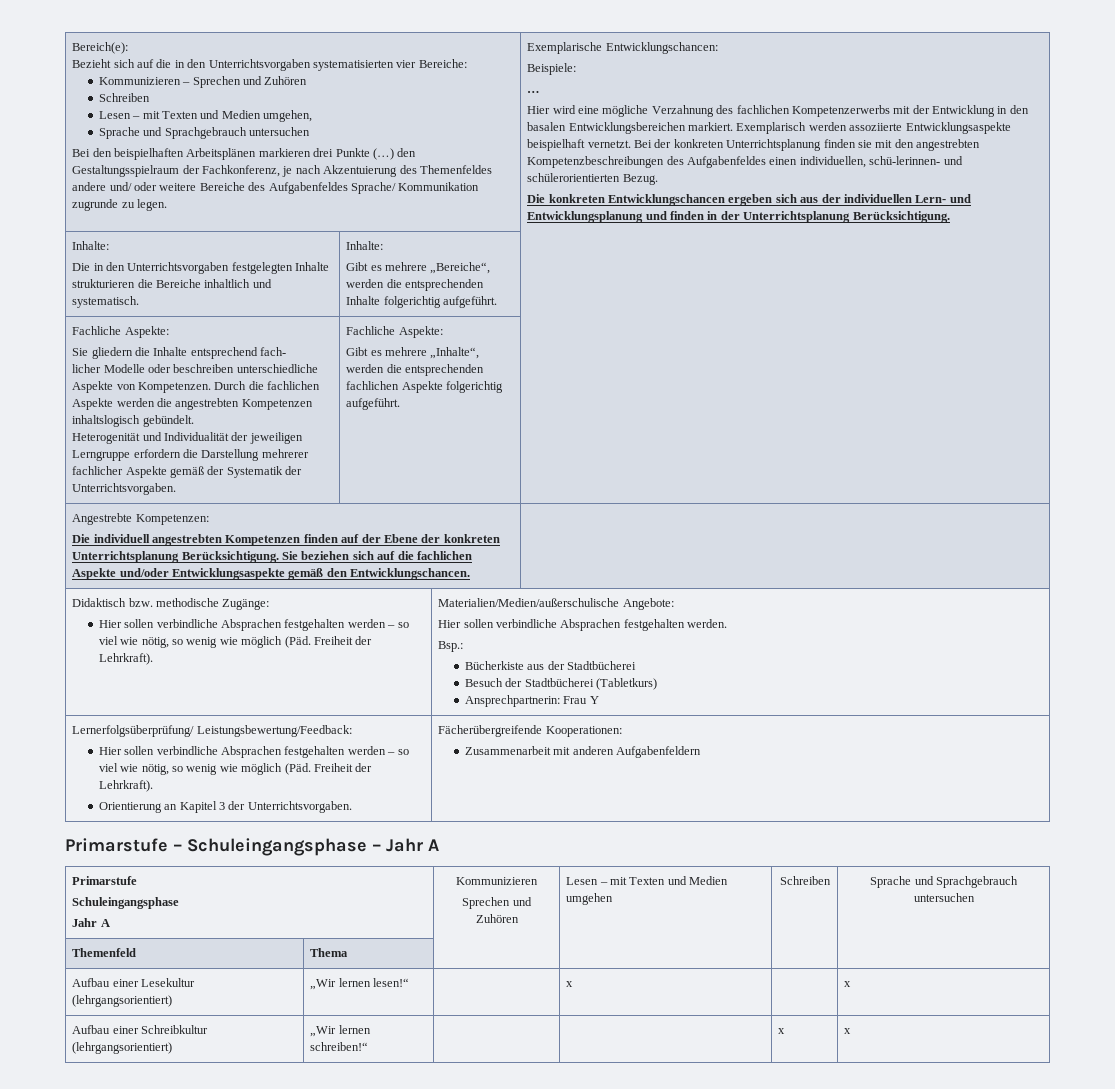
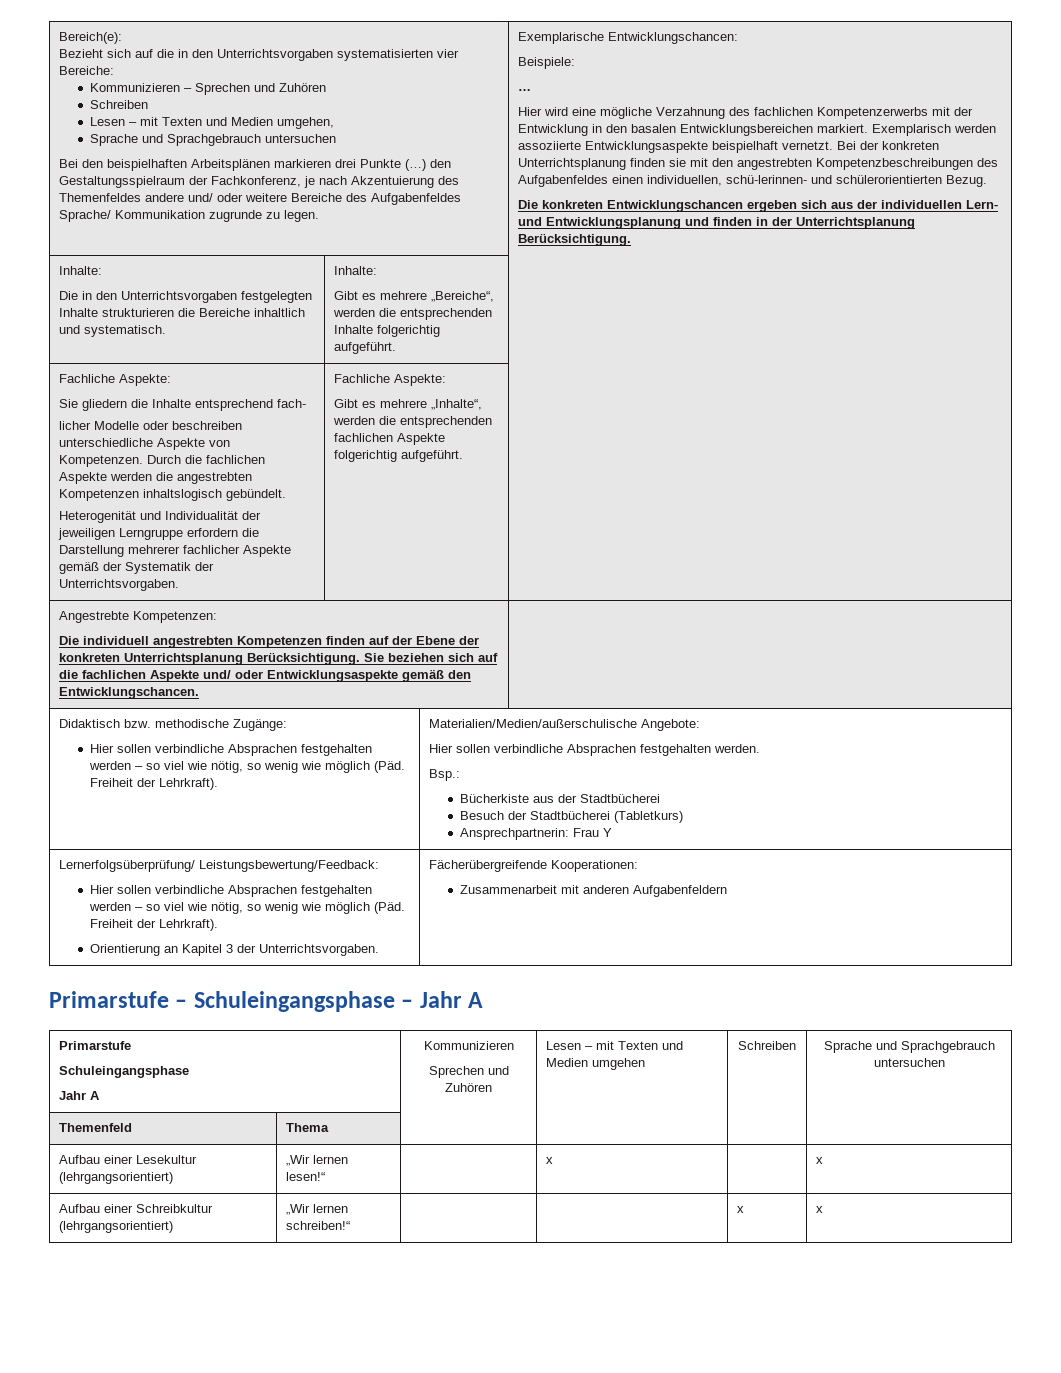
  Angestrebte Kompetenzen:
- Die individuell angestrebten Kompetenzen finden auf der Ebene der konkreten Unterrichtsplanung Berücksichtigung. Sie beziehen sich auf die fachlichen Aspekte und/oder Entwicklungsaspekte gemäß den Entwicklungschancen. |
+ Die individuell angestrebten Kompetenzen finden auf der Ebene der konkreten Unterrichtsplanung Berücksichtigung. Sie beziehen sich auf die fachlichen Aspekte und/ oder Entwicklungsaspekte gemäß den Entwicklungschancen. |

